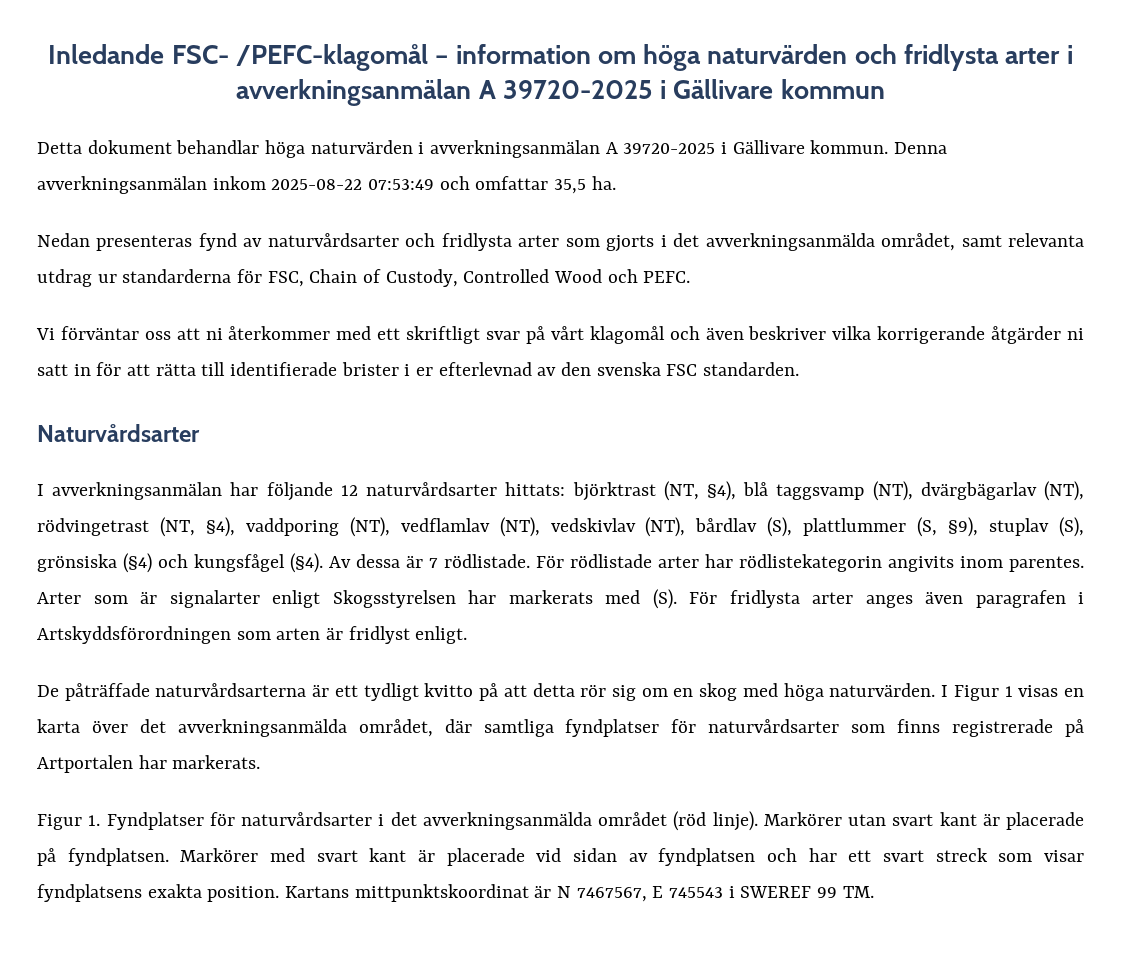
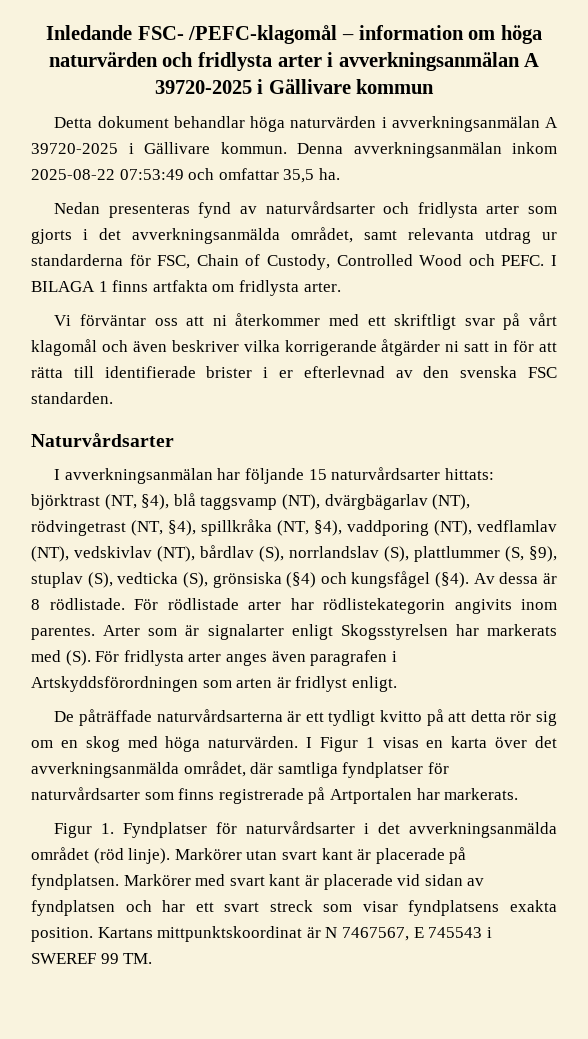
+ I BILAGA 1 finns artfakta om fridlysta arter.
- I avverkningsanmälan har följande 12 naturvårdsarter hittats: björktrast (NT, §4), blå taggsvamp (NT), dvärgbägarlav (NT), rödvingetrast (NT, §4), vaddporing (NT), vedflamlav (NT), vedskivlav (NT), bårdlav (S), plattlummer (S, §9), stuplav (S), grönsiska (§4) och kungsfågel (§4).
+ I avverkningsanmälan har följande 15 naturvårdsarter hittats: björktrast (NT, §4), blå taggsvamp (NT), dvärgbägarlav (NT), rödvingetrast (NT, §4), spillkråka (NT, §4), vaddporing (NT), vedflamlav (NT), vedskivlav (NT), bårdlav (S), norrlandslav (S), plattlummer (S, §9), stuplav (S), vedticka (S), grönsiska (§4) och kungsfågel (§4).
- Av dessa är 7 rödlistade.
+ Av dessa är 8 rödlistade.

